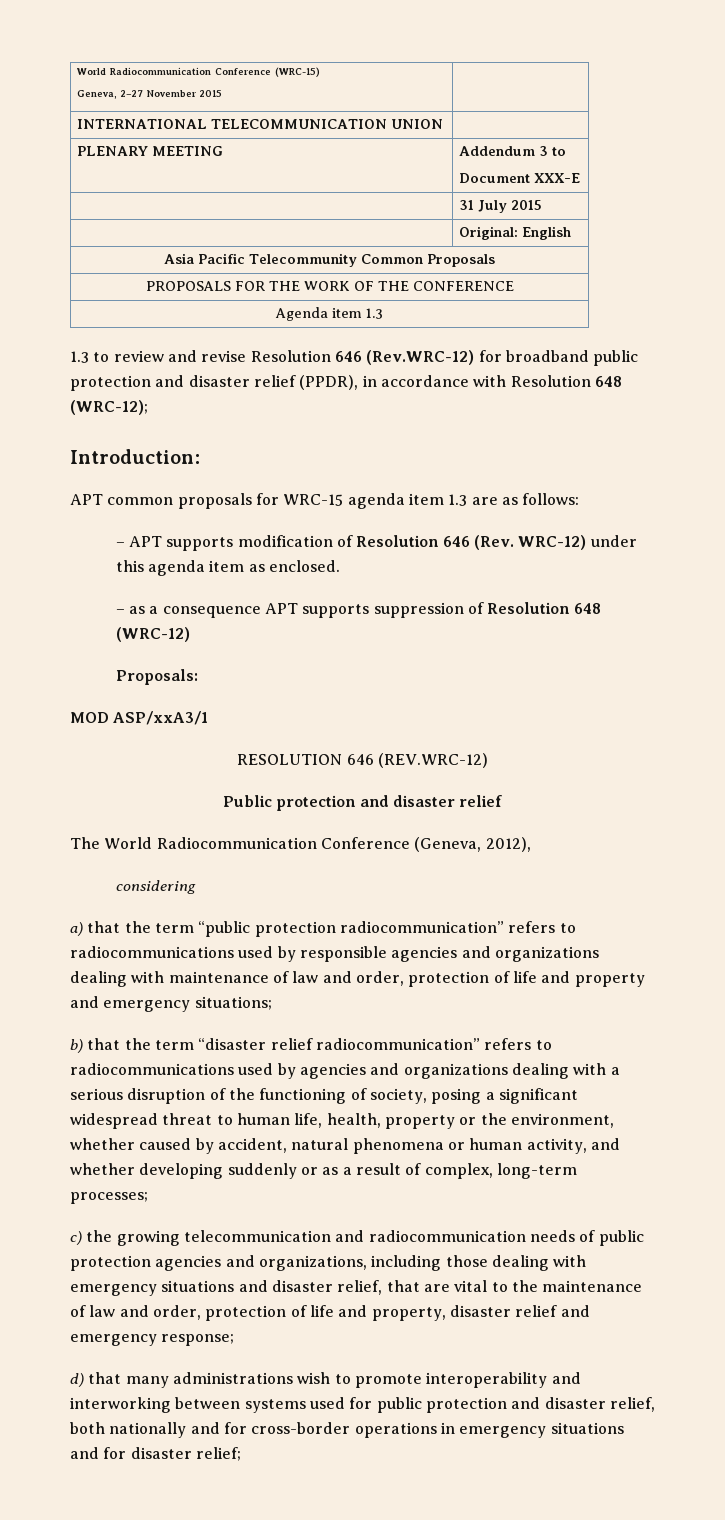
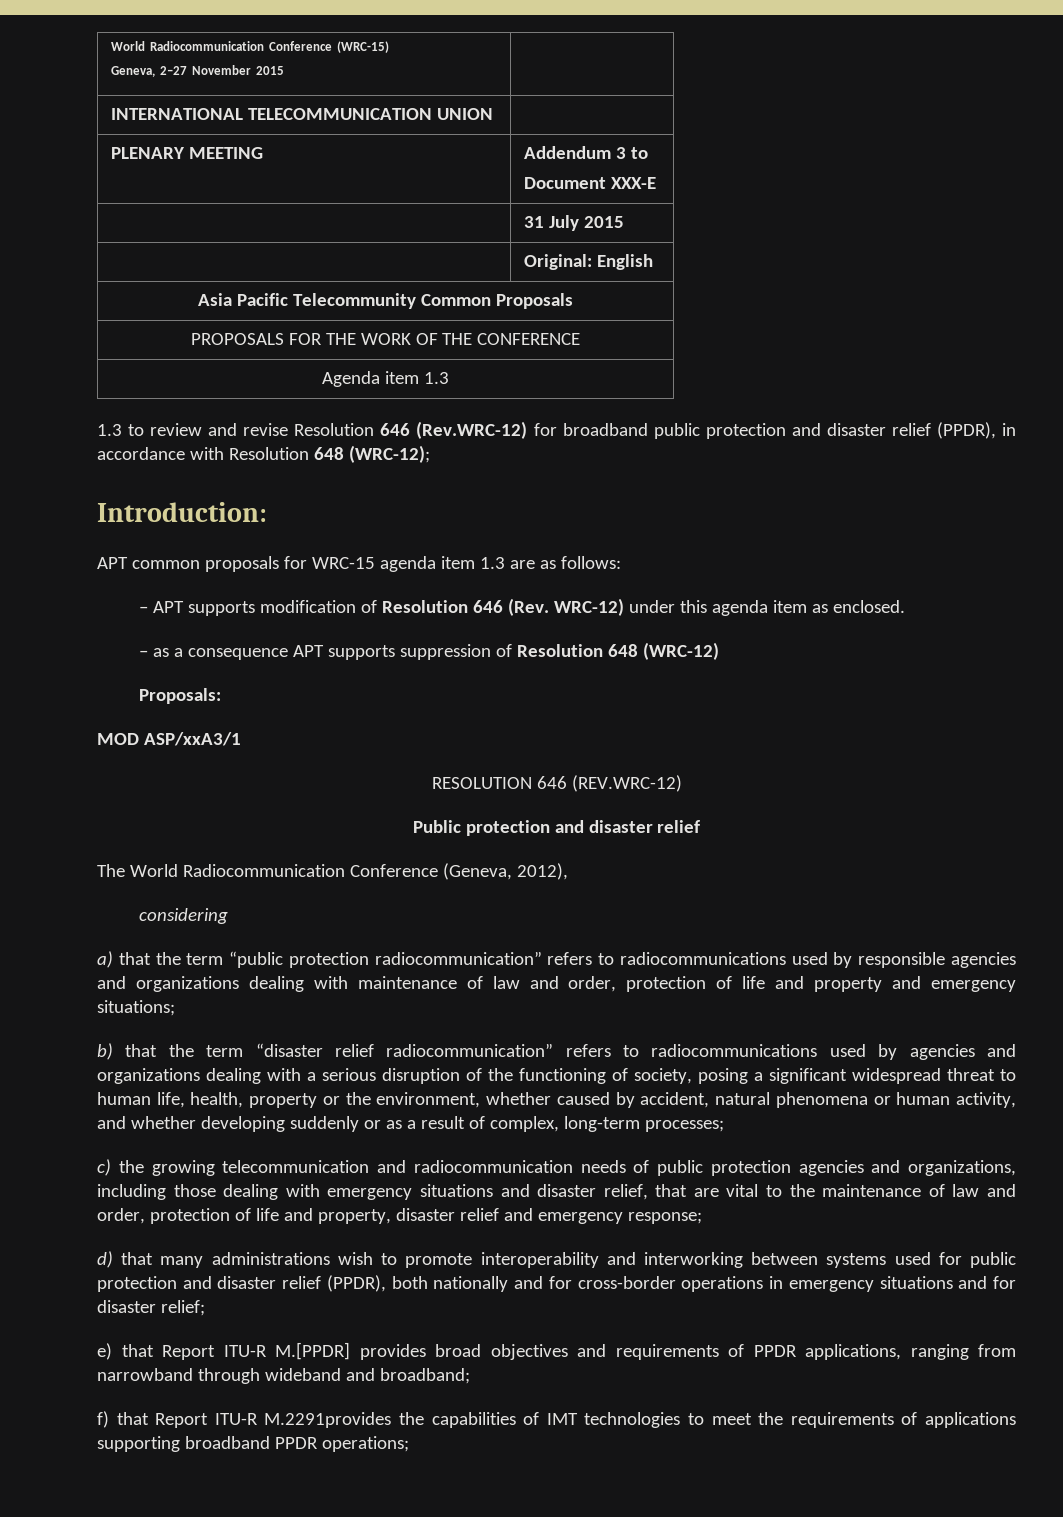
- d) that many administrations wish to promote interoperability and interworking between systems used for public protection and disaster relief, both nationally and for cross-border operations in emergency situations and for disaster relief;
+ d) that many administrations wish to promote interoperability and interworking between systems used for public protection and disaster relief (PPDR), both nationally and for cross-border operations in emergency situations and for disaster relief;
+ e) that Report ITU-R M.[PPDR] provides broad objectives and requirements of PPDR applications, ranging from narrowband through wideband and broadband;
+ f) that Report ITU-R M.2291provides the capabilities of IMT technologies to meet the requirements of applications supporting broadband PPDR operations;

